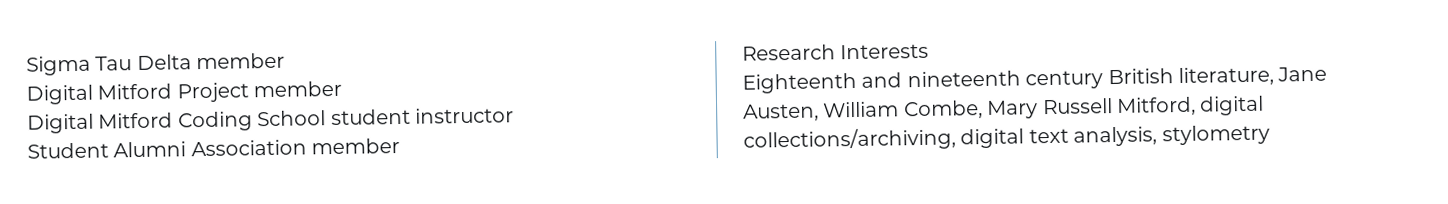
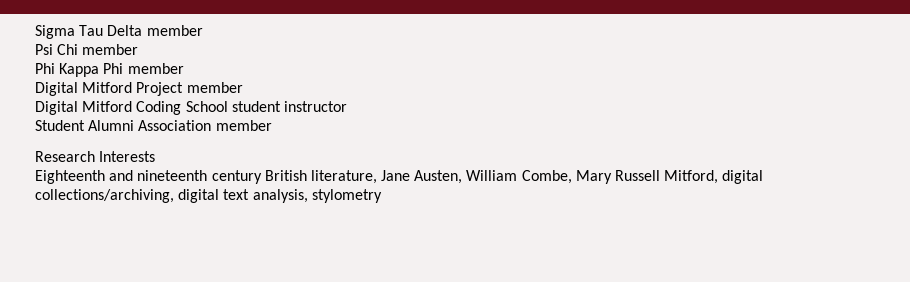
+ Psi Chi member
+ Phi Kappa Phi member

